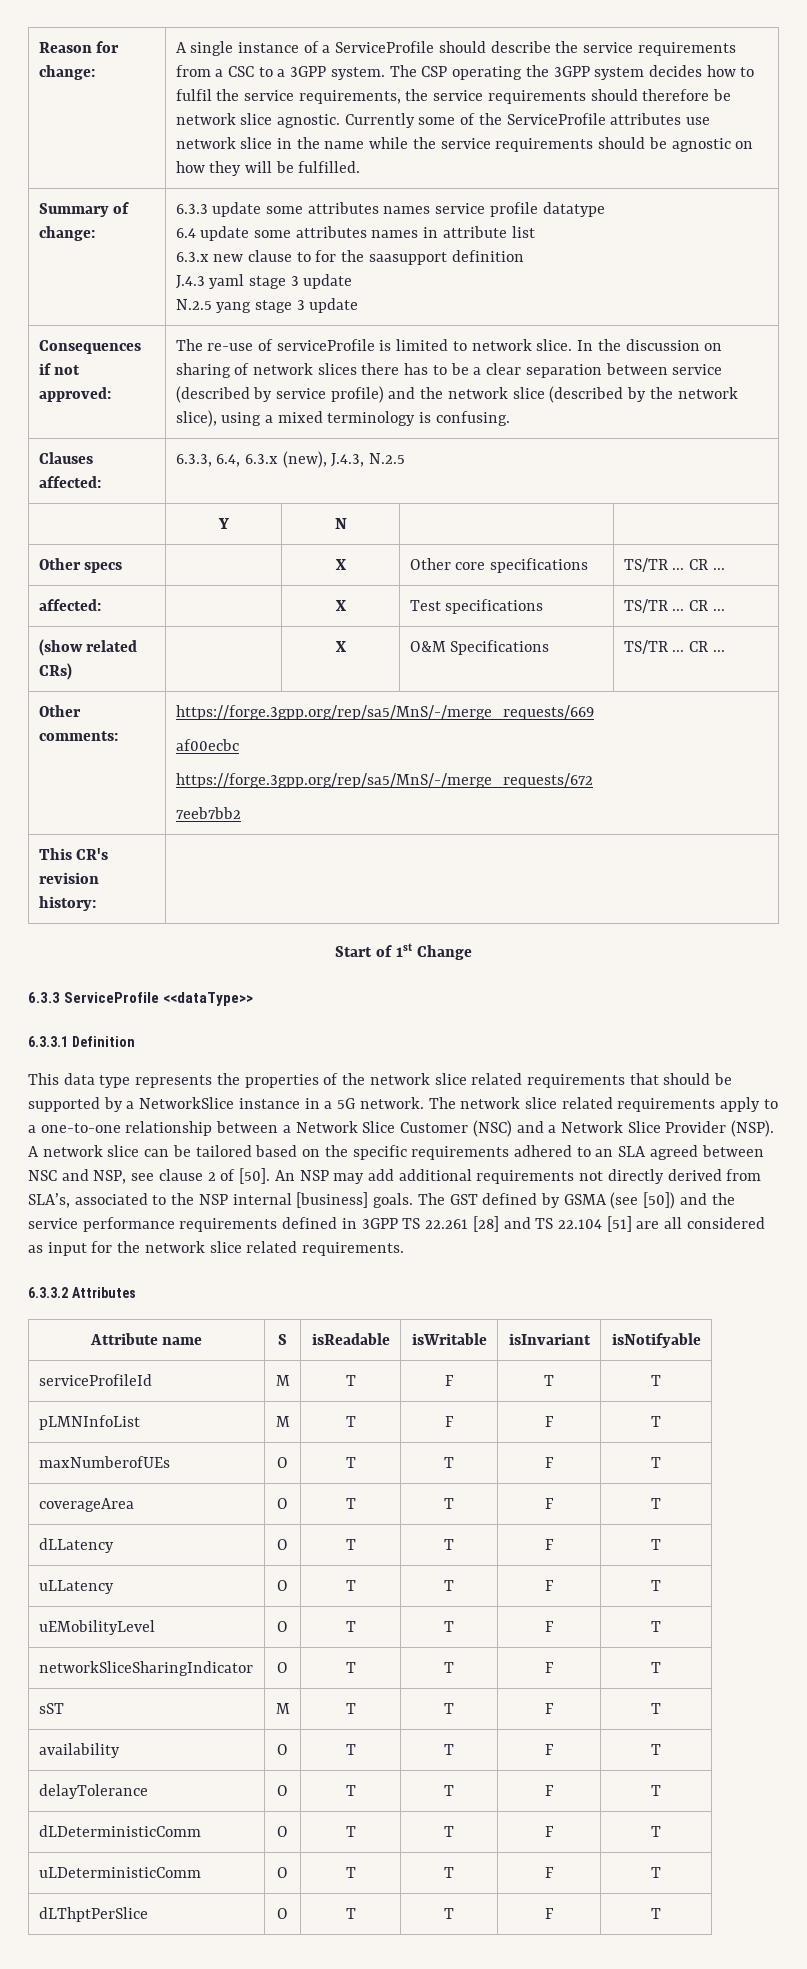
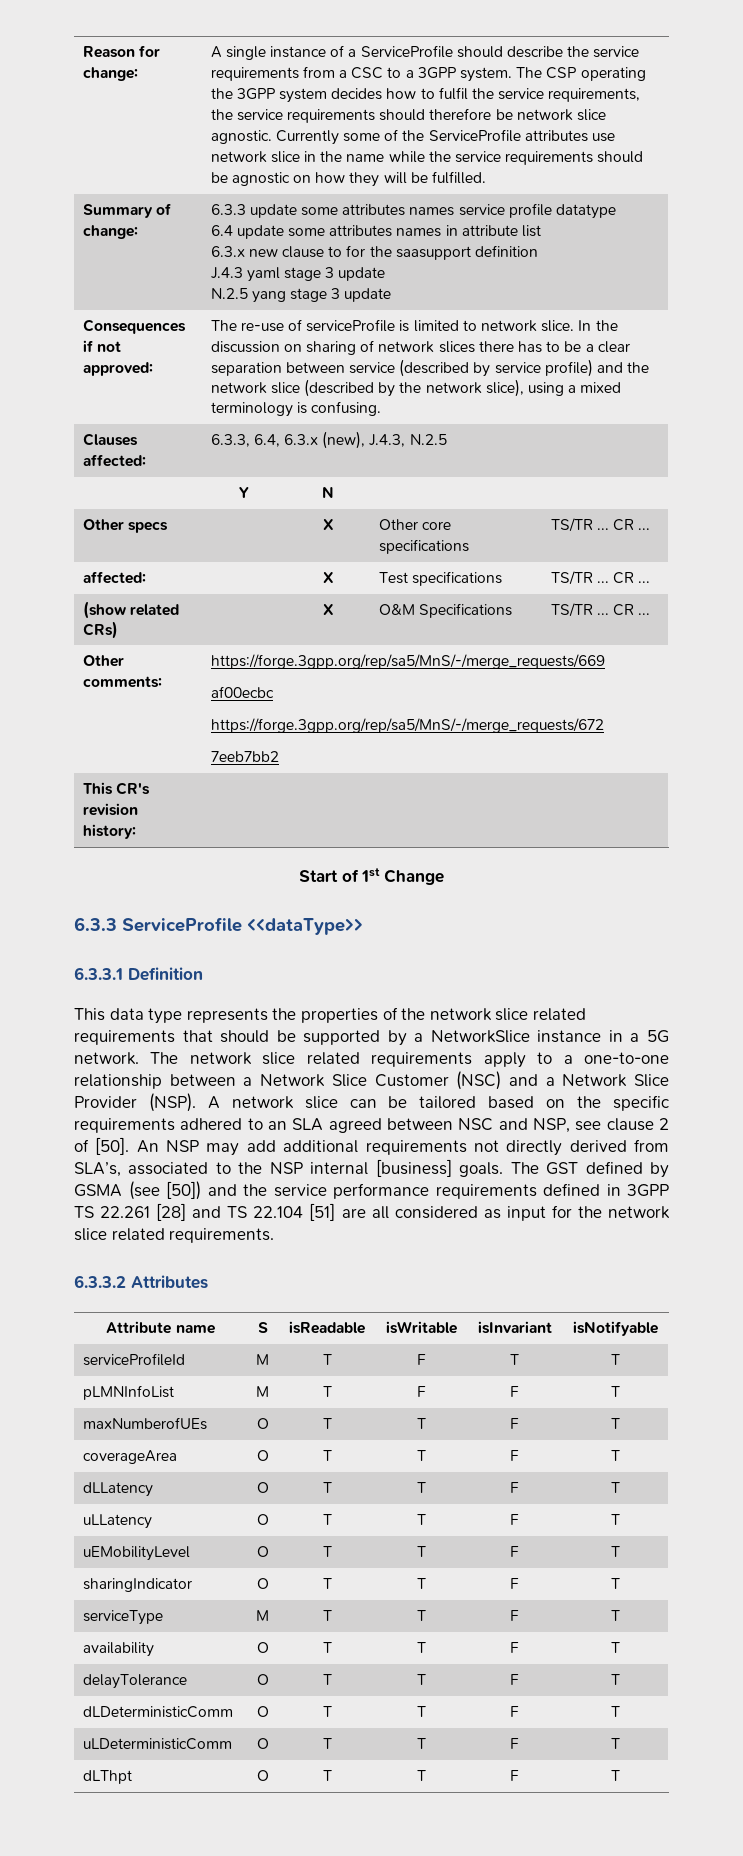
- networkSliceSharingIndicator | O | T | T | F | T
- sST | M | T | T | F | T
+ sharingIndicator | O | T | T | F | T
+ serviceType | M | T | T | F | T
- dLThptPerSlice | O | T | T | F | T
+ dLThpt | O | T | T | F | T

